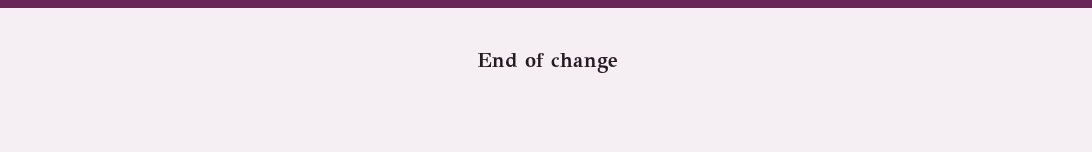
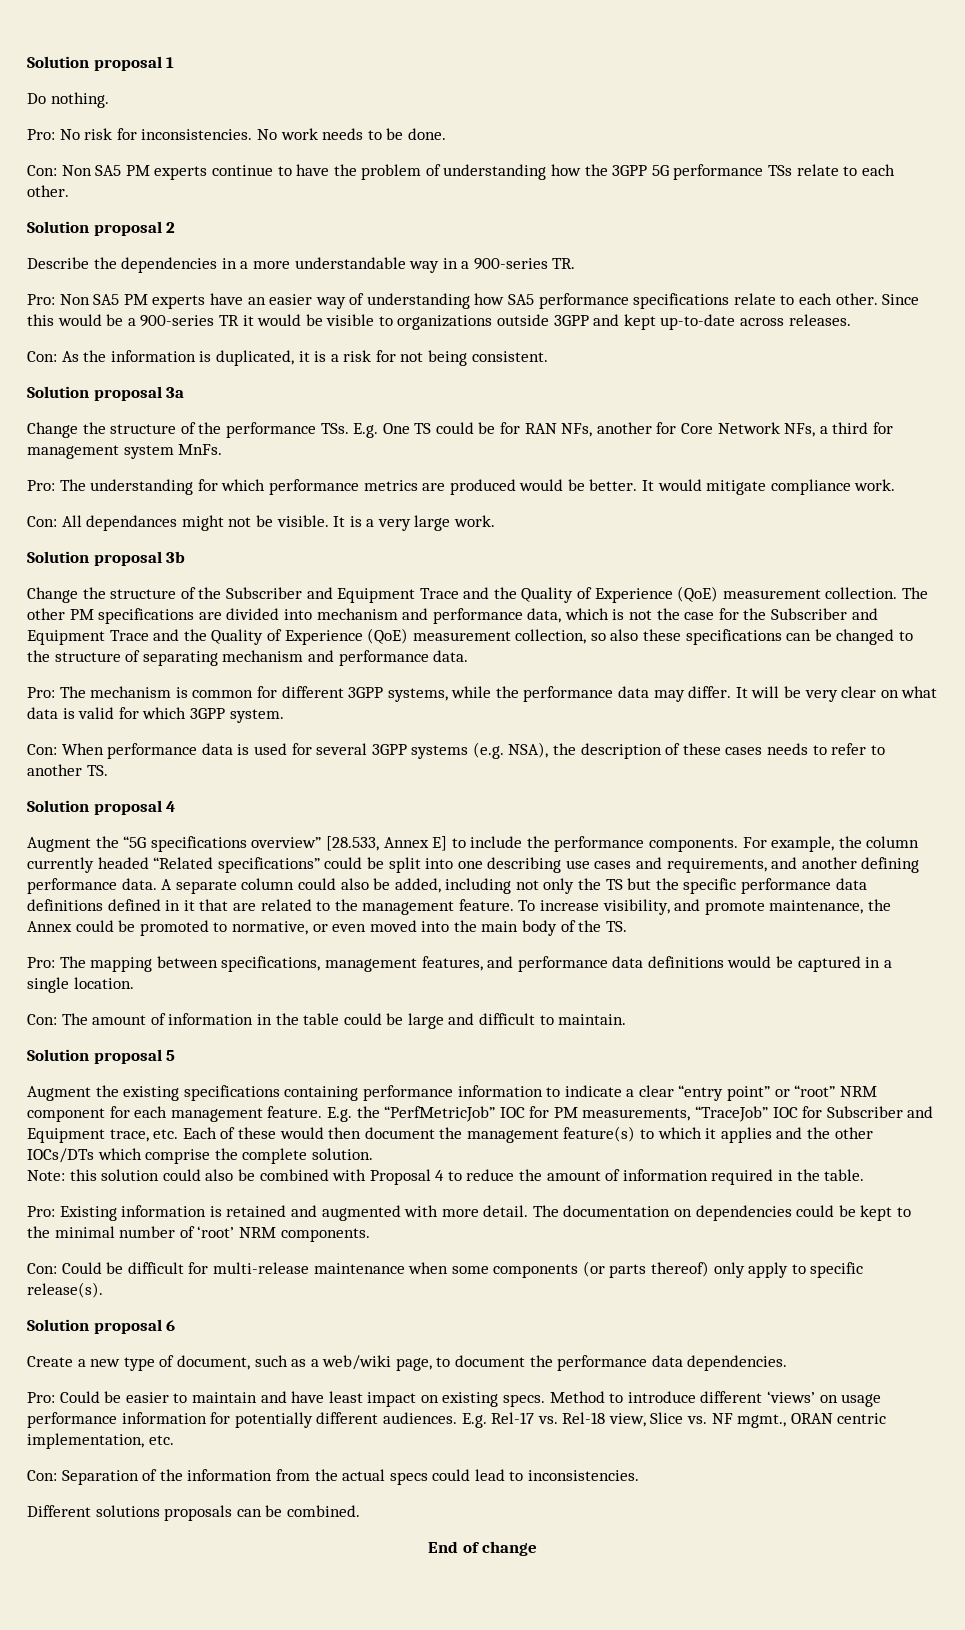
+ Solution proposal 1
+ Do nothing.
+ Pro: No risk for inconsistencies. No work needs to be done.
+ Con: Non SA5 PM experts continue to have the problem of understanding how the 3GPP 5G performance TSs relate to each other.
+ Solution proposal 2
+ Describe the dependencies in a more understandable way in a 900-series TR.
+ Pro: Non SA5 PM experts have an easier way of understanding how SA5 performance specifications relate to each other. Since this would be a 900-series TR it would be visible to organizations outside 3GPP and kept up-to-date across releases.
+ Con: As the information is duplicated, it is a risk for not being consistent.
+ Solution proposal 3a
+ Change the structure of the performance TSs. E.g. One TS could be for RAN NFs, another for Core Network NFs, a third for management system MnFs.
+ Pro: The understanding for which performance metrics are produced would be better. It would mitigate compliance work.
+ Con: All dependances might not be visible. It is a very large work.
+ Solution proposal 3b
+ Change the structure of the Subscriber and Equipment Trace and the Quality of Experience (QoE) measurement collection. The other PM specifications are divided into mechanism and performance data, which is not the case for the Subscriber and Equipment Trace and the Quality of Experience (QoE) measurement collection, so also these specifications can be changed to the structure of separating mechanism and performance data.
+ Pro: The mechanism is common for different 3GPP systems, while the performance data may differ. It will be very clear on what data is valid for which 3GPP system.
+ Con: When performance data is used for several 3GPP systems (e.g. NSA), the description of these cases needs to refer to another TS.
+ Solution proposal 4
+ Augment the “5G specifications overview” [28.533, Annex E] to include the performance components. For example, the column currently headed “Related specifications” could be split into one describing use cases and requirements, and another defining performance data. A separate column could also be added, including not only the TS but the specific performance data definitions defined in it that are related to the management feature. To increase visibility, and promote maintenance, the Annex could be promoted to normative, or even moved into the main body of the TS.
+ Pro: The mapping between specifications, management features, and performance data definitions would be captured in a single location.
+ Con: The amount of information in the table could be large and difficult to maintain.
+ Solution proposal 5
+ Augment the existing specifications containing performance information to indicate a clear “entry point” or “root” NRM component for each management feature. E.g. the “PerfMetricJob” IOC for PM measurements, “TraceJob” IOC for Subscriber and Equipment trace, etc. Each of these would then document the management feature(s) to which it applies and the other IOCs/DTs which comprise the complete solution.
+ Note: this solution could also be combined with Proposal 4 to reduce the amount of information required in the table.
+ Pro: Existing information is retained and augmented with more detail. The documentation on dependencies could be kept to the minimal number of ‘root’ NRM components.
+ Con: Could be difficult for multi-release maintenance when some components (or parts thereof) only apply to specific release(s).
+ Solution proposal 6
+ Create a new type of document, such as a web/wiki page, to document the performance data dependencies.
+ Pro: Could be easier to maintain and have least impact on existing specs. Method to introduce different ‘views’ on usage performance information for potentially different audiences. E.g. Rel-17 vs. Rel-18 view, Slice vs. NF mgmt., ORAN centric implementation, etc.
+ Con: Separation of the information from the actual specs could lead to inconsistencies.
+ Different solutions proposals can be combined.

